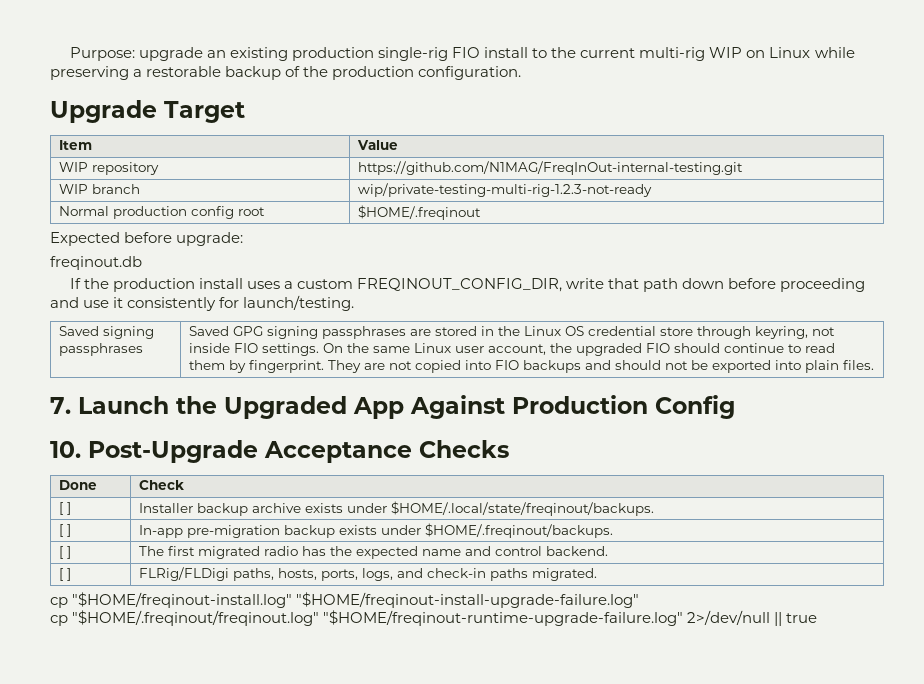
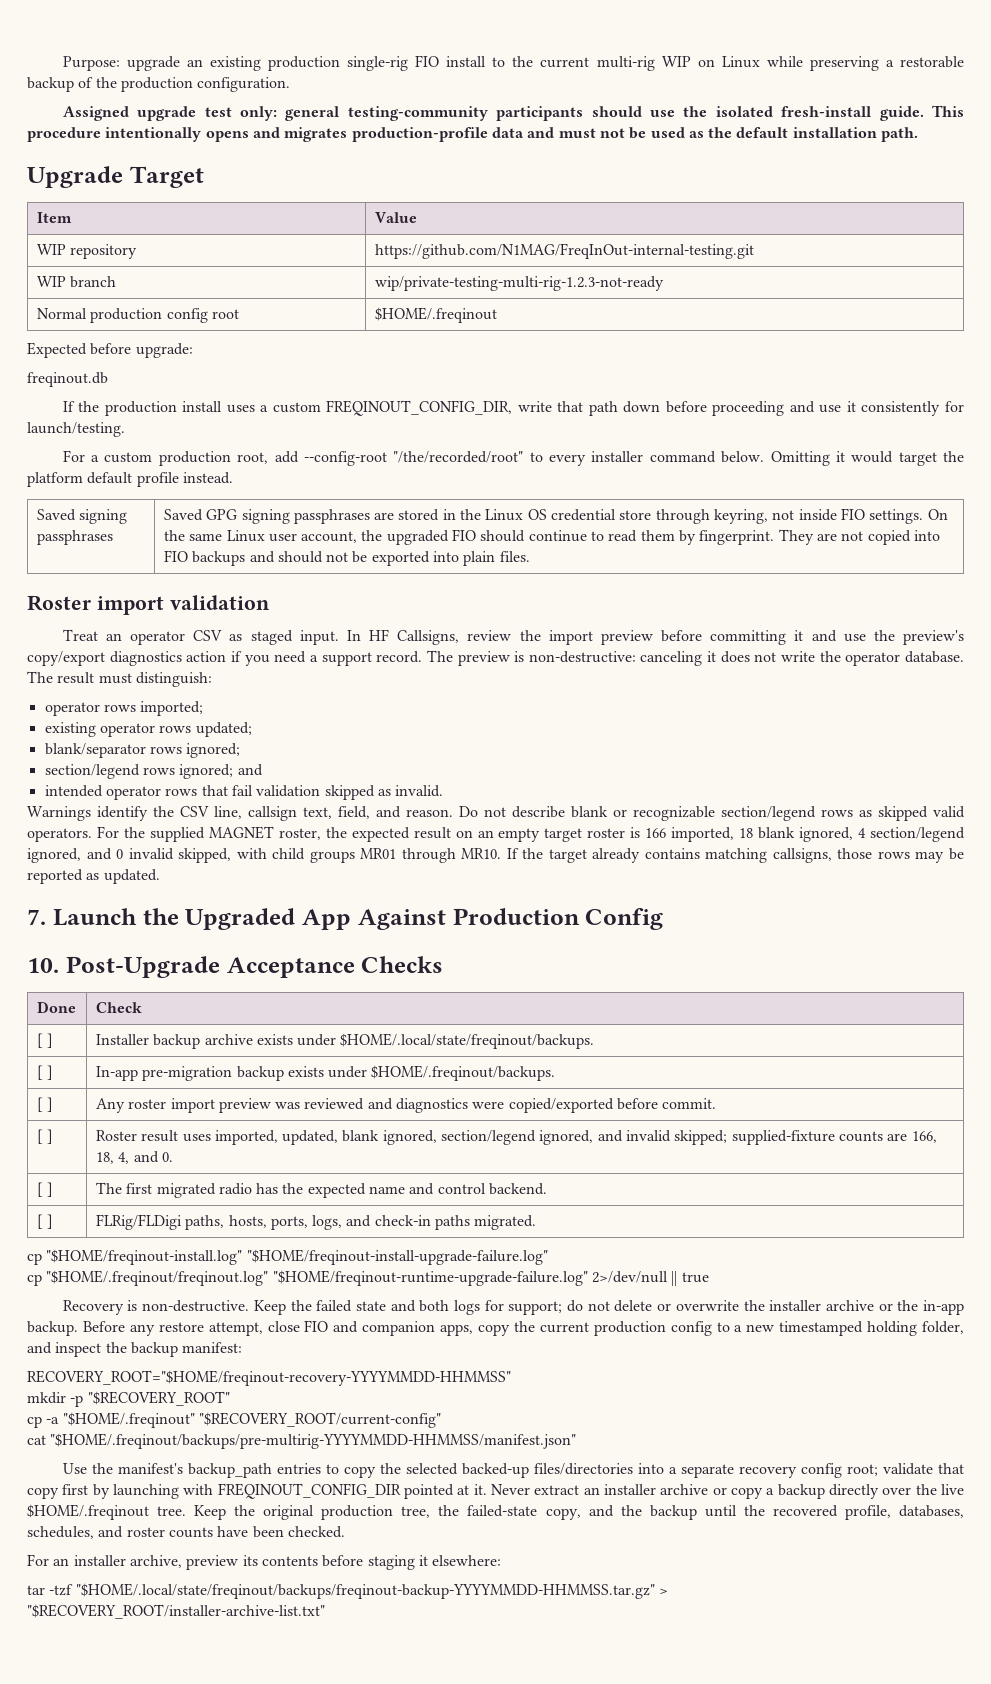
+ Assigned upgrade test only: general testing-community participants should use the isolated fresh-install guide. This procedure intentionally opens and migrates production-profile data and must not be used as the default installation path.
+ For a custom production root, add --config-root "/the/recorded/root" to every installer command below. Omitting it would target the platform default profile instead.
+ Roster import validation
+ Treat an operator CSV as staged input. In HF Callsigns, review the import preview before committing it and use the preview's copy/export diagnostics action if you need a support record. The preview is non-destructive: canceling it does not write the operator database. The result must distinguish:
+ operator rows imported;
+ existing operator rows updated;
+ blank/separator rows ignored;
+ section/legend rows ignored; and
+ intended operator rows that fail validation skipped as invalid.
+ Warnings identify the CSV line, callsign text, field, and reason. Do not describe blank or recognizable section/legend rows as skipped valid operators. For the supplied MAGNET roster, the expected result on an empty target roster is 166 imported, 18 blank ignored, 4 section/legend ignored, and 0 invalid skipped, with child groups MR01 through MR10. If the target already contains matching callsigns, those rows may be reported as updated.
+ [ ] | Any roster import preview was reviewed and diagnostics were copied/exported before commit.
+ [ ] | Roster result uses imported, updated, blank ignored, section/legend ignored, and invalid skipped; supplied-fixture counts are 166, 18, 4, and 0.
+ Recovery is non-destructive. Keep the failed state and both logs for support; do not delete or overwrite the installer archive or the in-app backup. Before any restore attempt, close FIO and companion apps, copy the current production config to a new timestamped holding folder, and inspect the backup manifest:
+ RECOVERY_ROOT="$HOME/freqinout-recovery-YYYYMMDD-HHMMSS"
+ mkdir -p "$RECOVERY_ROOT"
+ cp -a "$HOME/.freqinout" "$RECOVERY_ROOT/current-config"
+ cat "$HOME/.freqinout/backups/pre-multirig-YYYYMMDD-HHMMSS/manifest.json"
+ Use the manifest's backup_path entries to copy the selected backed-up files/directories into a separate recovery config root; validate that copy first by launching with FREQINOUT_CONFIG_DIR pointed at it. Never extract an installer archive or copy a backup directly over the live $HOME/.freqinout tree. Keep the original production tree, the failed-state copy, and the backup until the recovered profile, databases, schedules, and roster counts have been checked.
+ For an installer archive, preview its contents before staging it elsewhere:
+ tar -tzf "$HOME/.local/state/freqinout/backups/freqinout-backup-YYYYMMDD-HHMMSS.tar.gz" > "$RECOVERY_ROOT/installer-archive-list.txt"

